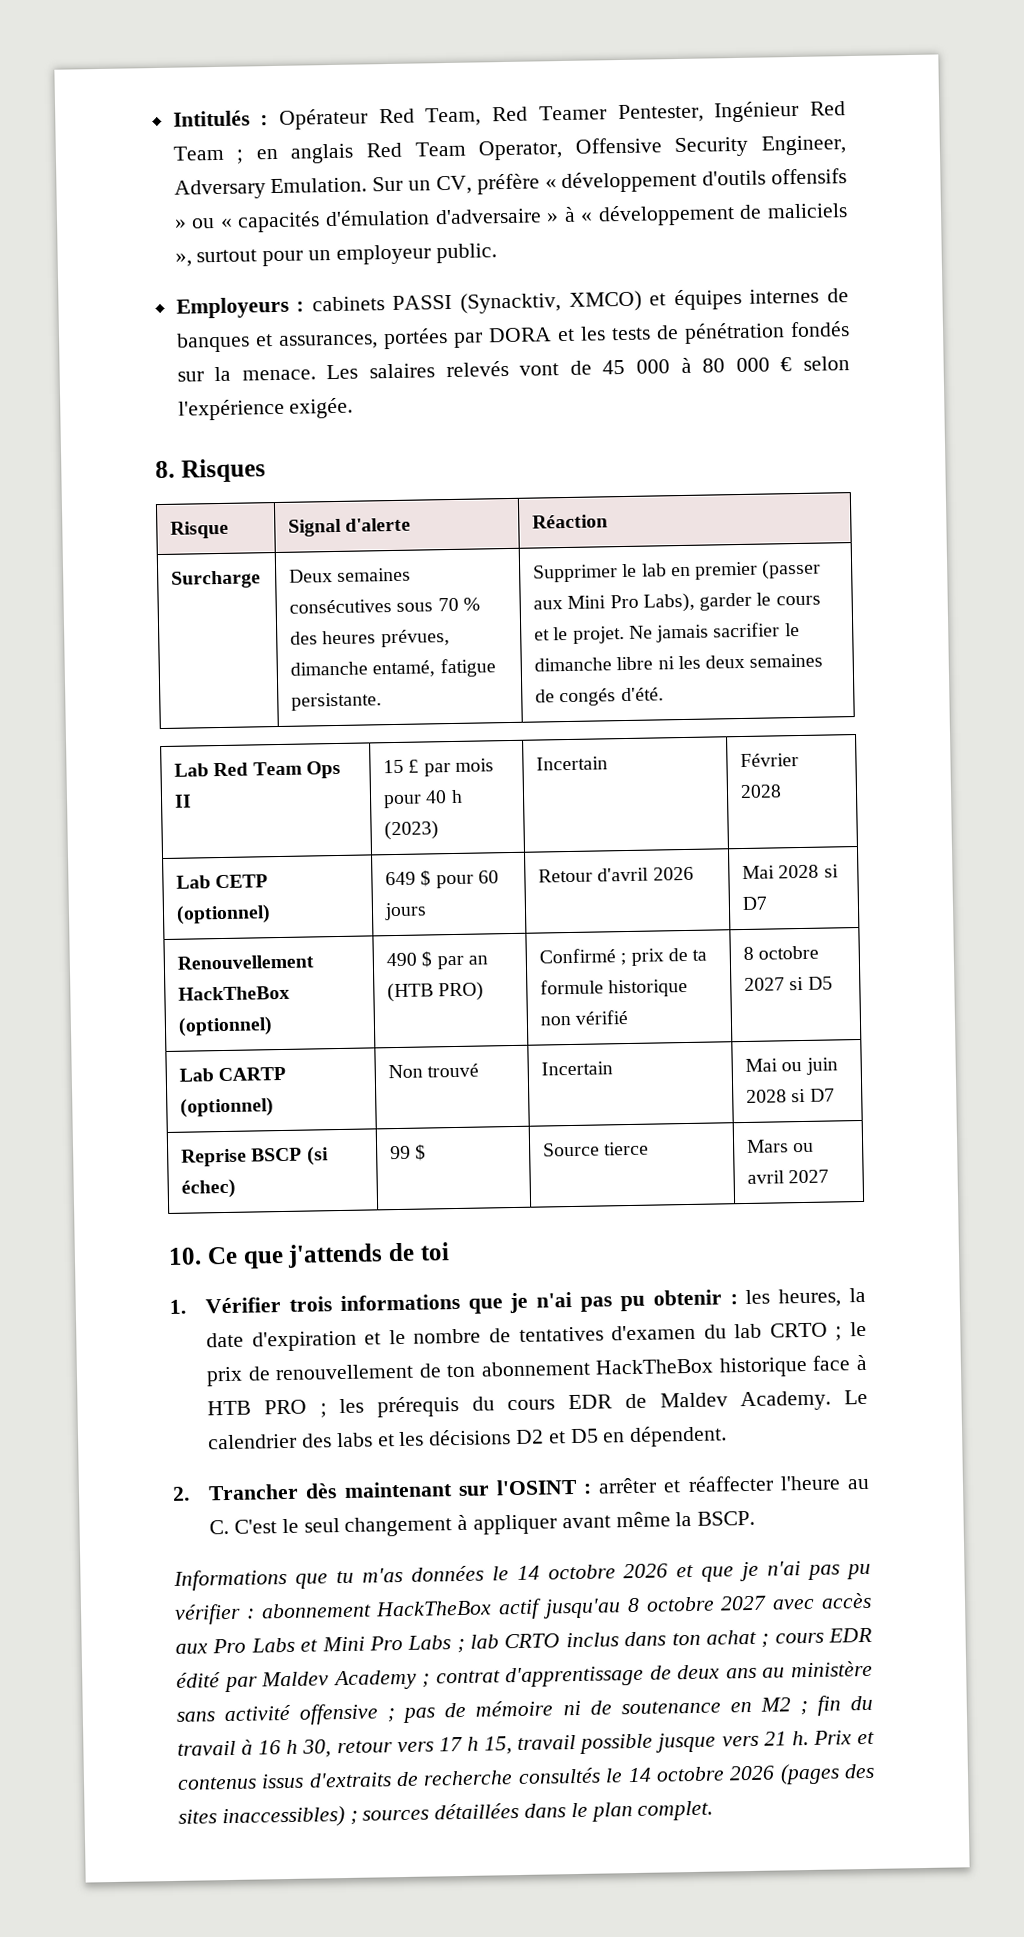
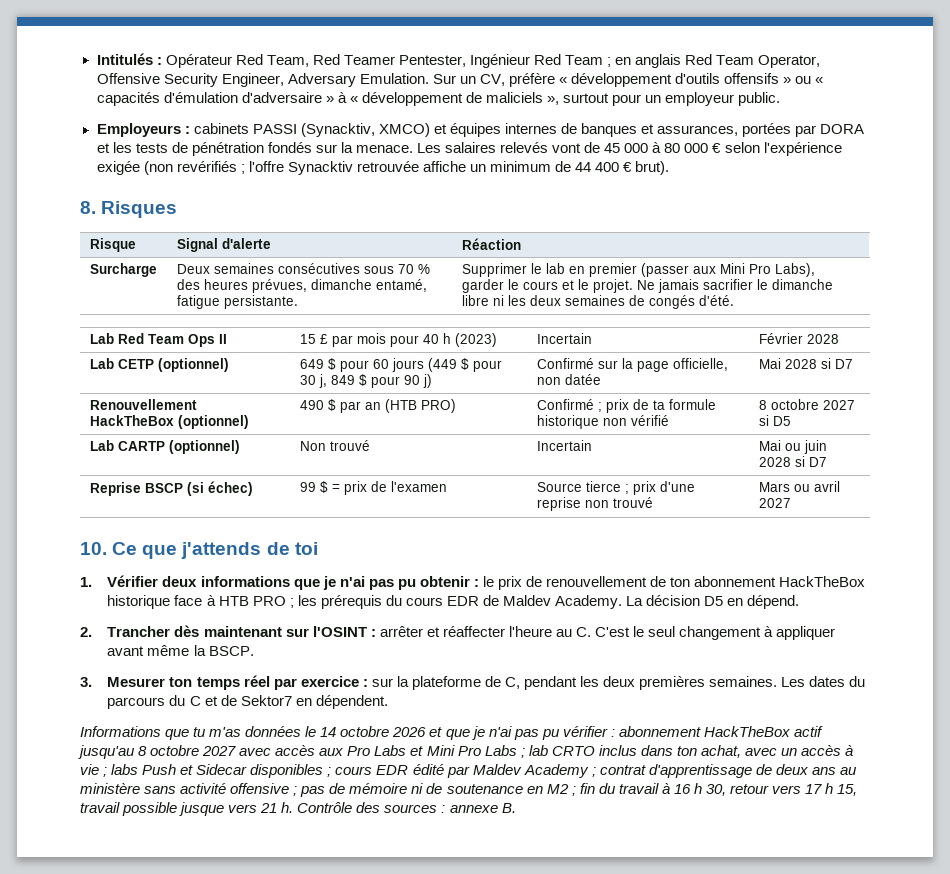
- Les salaires relevés vont de 45 000 à 80 000 € selon l'expérience exigée.
+ Les salaires relevés vont de 45 000 à 80 000 € selon l'expérience exigée (non revérifiés ; l'offre Synacktiv retrouvée affiche un minimum de 44 400 € brut).
- Lab CETP (optionnel) | 649 $ pour 60 jours | Retour d'avril 2026 | Mai 2028 si D7
+ Lab CETP (optionnel) | 649 $ pour 60 jours (449 $ pour 30 j, 849 $ pour 90 j) | Confirmé sur la page officielle, non datée | Mai 2028 si D7
- Reprise BSCP (si échec) | 99 $ | Source tierce | Mars ou avril 2027
+ Reprise BSCP (si échec) | 99 $ = prix de l'examen | Source tierce ; prix d'une reprise non trouvé | Mars ou avril 2027
- 1. Vérifier trois informations que je n'ai pas pu obtenir : les heures, la date d'expiration et le nombre de tentatives d'examen du lab CRTO ; le prix de renouvellement de ton abonnement HackTheBox historique face à HTB PRO ; les prérequis du cours EDR de Maldev Academy.
+ 1. Vérifier deux informations que je n'ai pas pu obtenir : le prix de renouvellement de ton abonnement HackTheBox historique face à HTB PRO ; les prérequis du cours EDR de Maldev Academy.
- Le calendrier des labs et les décisions D2 et D5 en dépendent.
+ La décision D5 en dépend.
+ 3. Mesurer ton temps réel par exercice : sur la plateforme de C, pendant les deux premières semaines. Les dates du parcours du C et de Sektor7 en dépendent.
- lab CRTO inclus dans ton achat ;
+ lab CRTO inclus dans ton achat, avec un accès à vie ; labs Push et Sidecar disponibles ;
- Prix et contenus issus d'extraits de recherche consultés le 14 octobre 2026 (pages des sites inaccessibles) ; sources détaillées dans le plan complet.
+ Contrôle des sources : annexe B.

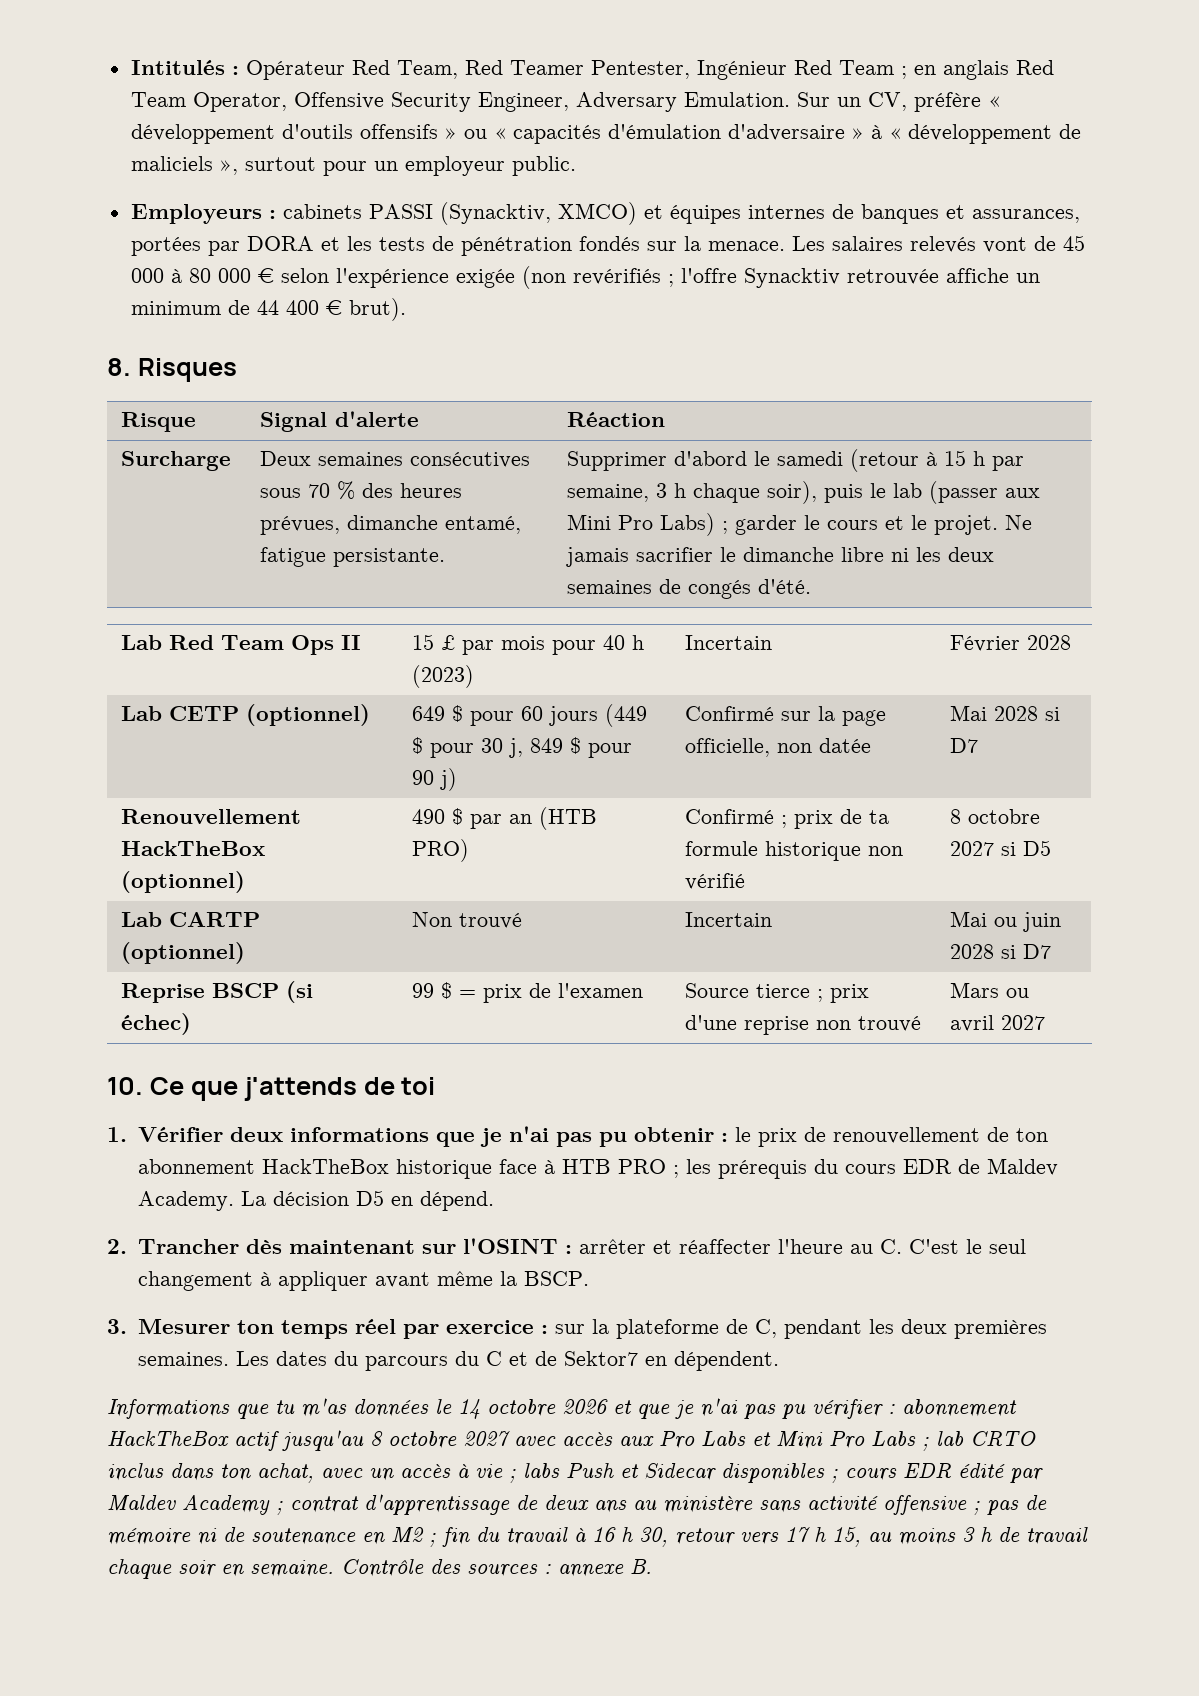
- Supprimer le lab en premier (passer aux Mini Pro Labs), garder le cours et le projet.
+ Supprimer d'abord le samedi (retour à 15 h par semaine, 3 h chaque soir), puis le lab (passer aux Mini Pro Labs) ; garder le cours et le projet.
- fin du travail à 16 h 30, retour vers 17 h 15, travail possible jusque vers 21 h.
+ fin du travail à 16 h 30, retour vers 17 h 15, au moins 3 h de travail chaque soir en semaine.

